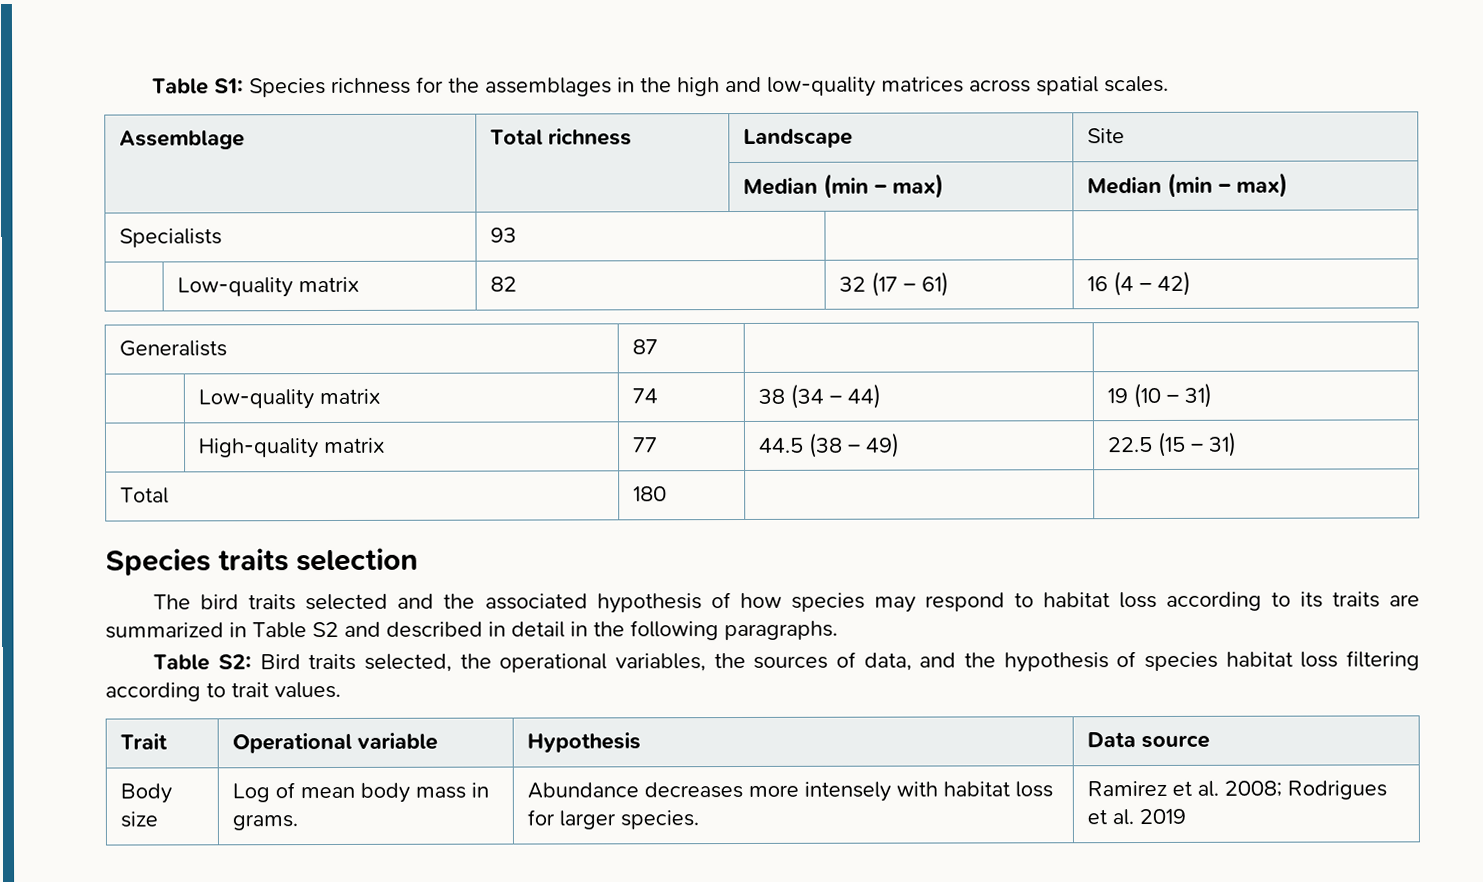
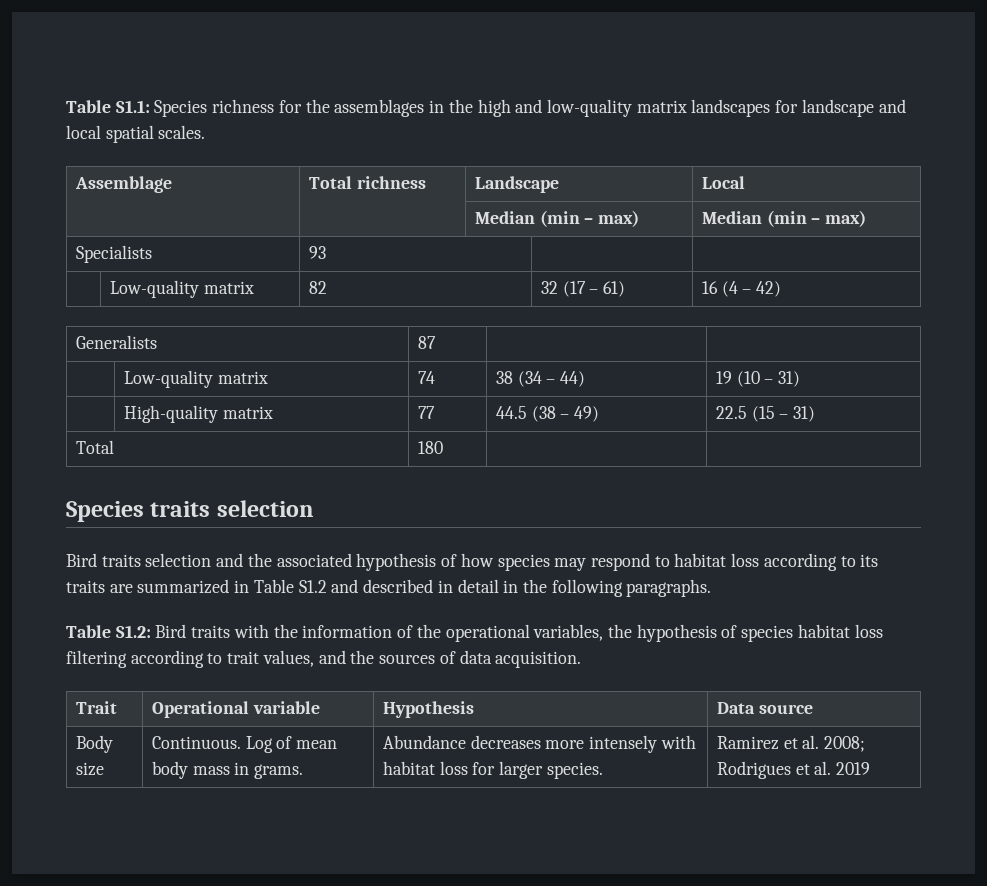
- Table S1: Species richness for the assemblages in the high and low-quality matrices across spatial scales.
+ Table S1.1: Species richness for the assemblages in the high and low-quality matrix landscapes for landscape and local spatial scales.
- Assemblage | Total richness | Landscape | Site
+ Assemblage | Total richness | Landscape | Local
- The bird traits selected and the associated hypothesis of how species may respond to habitat loss according to its traits are summarized in Table S2 and described in detail in the following paragraphs.
+ Bird traits selection and the associated hypothesis of how species may respond to habitat loss according to its traits are summarized in Table S1.2 and described in detail in the following paragraphs.
- Table S2: Bird traits selected, the operational variables, the sources of data, and the hypothesis of species habitat loss filtering according to trait values.
+ Table S1.2: Bird traits with the information of the operational variables, the hypothesis of species habitat loss filtering according to trait values, and the sources of data acquisition.
- Body size | Log of mean body mass in grams. | Abundance decreases more intensely with habitat loss for larger species. | Ramirez et al. 2008; Rodrigues et al. 2019
+ Body size | Continuous. Log of mean body mass in grams. | Abundance decreases more intensely with habitat loss for larger species. | Ramirez et al. 2008; Rodrigues et al. 2019

